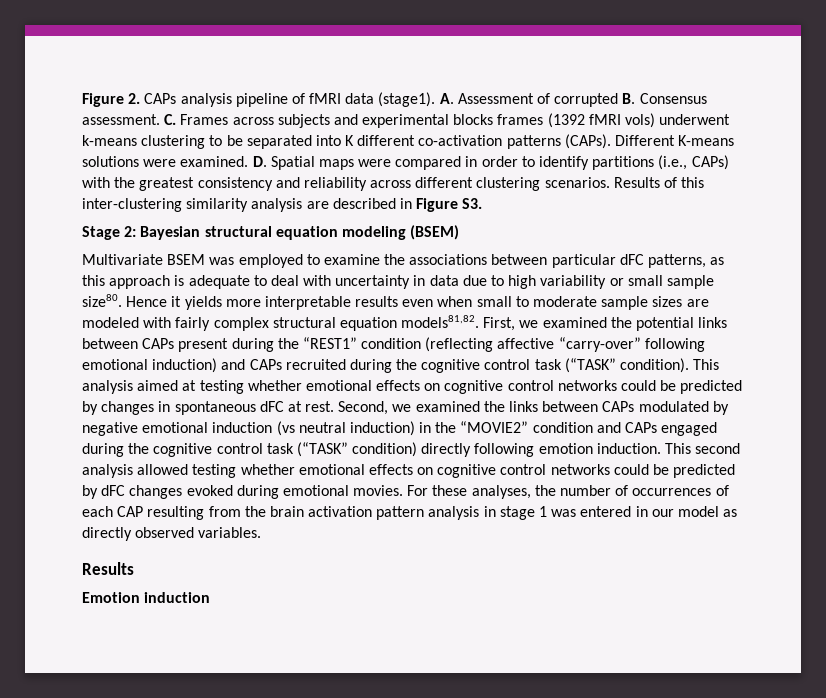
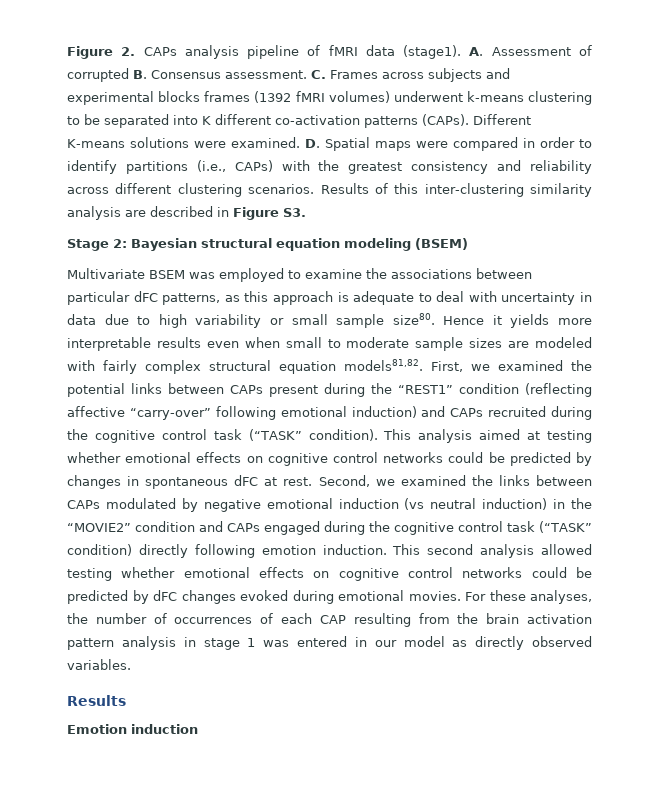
- C. Frames across subjects and experimental blocks frames (1392 fMRI vols) underwent k-means clustering to be separated into K different co-activation patterns (CAPs).
+ C. Frames across subjects and experimental blocks frames (1392 fMRI volumes) underwent k-means clustering to be separated into K different co-activation patterns (CAPs).

